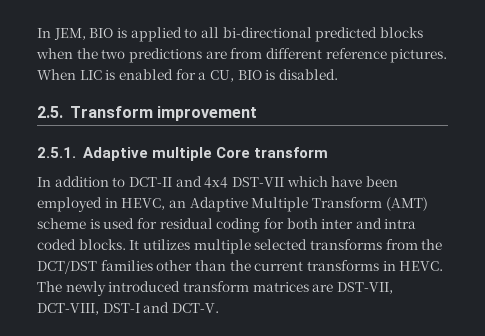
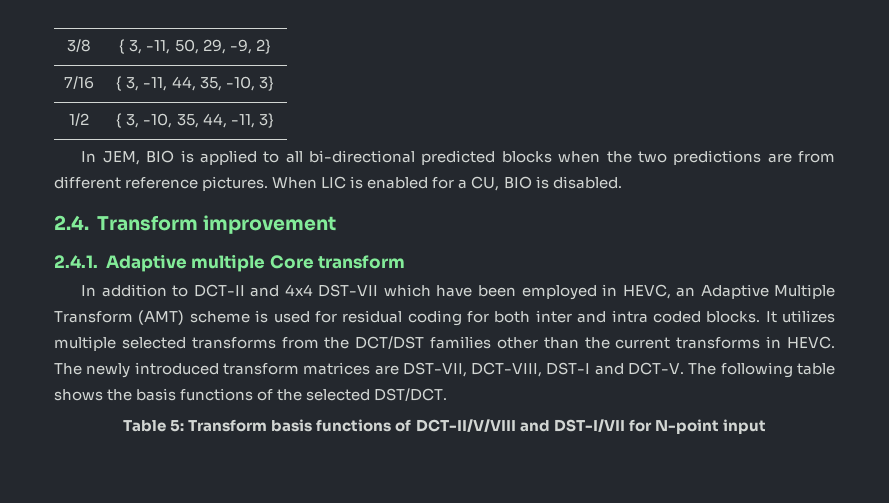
+ 3/8 | { 3, -11, 50, 29, -9, 2}
+ 7/16 | { 3, -11, 44, 35, -10, 3}
+ 1/2 | { 3, -10, 35, 44, -11, 3}
- 2.5. Transform improvement
+ 2.4. Transform improvement
- 2.5.1. Adaptive multiple Core transform
+ 2.4.1. Adaptive multiple Core transform
+ The following table shows the basis functions of the selected DST/DCT.
+ Table 5: Transform basis functions of DCT-II/V/VIII and DST-I/VII for N-point input

